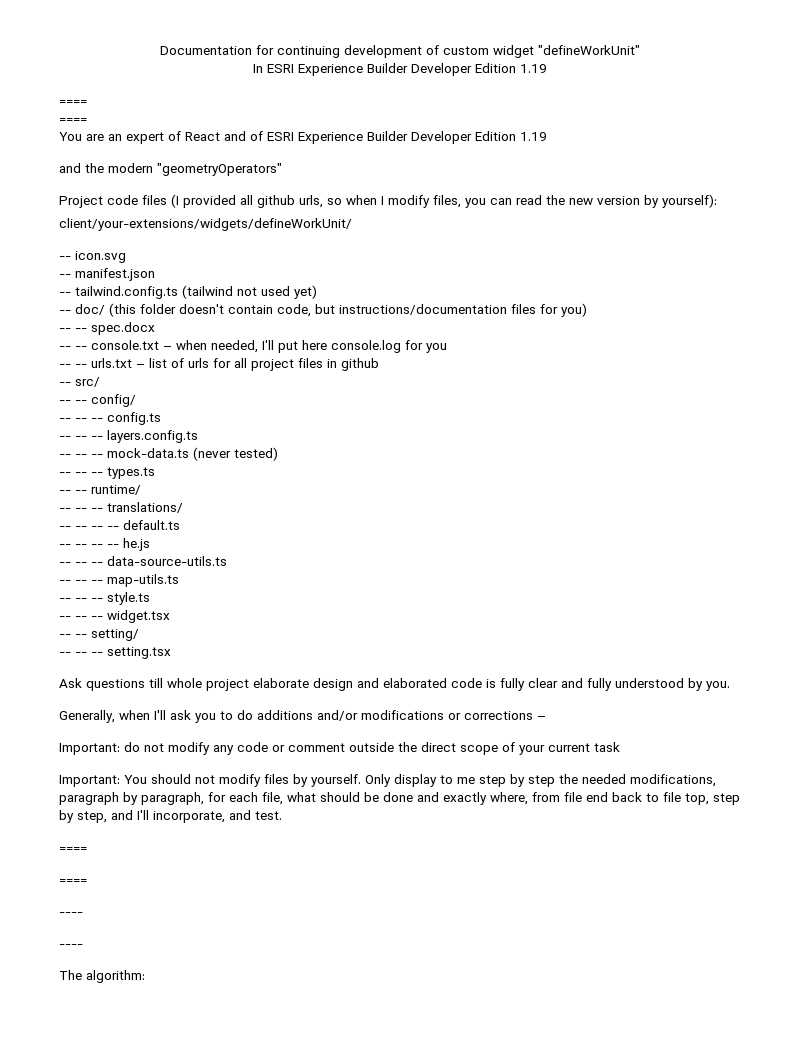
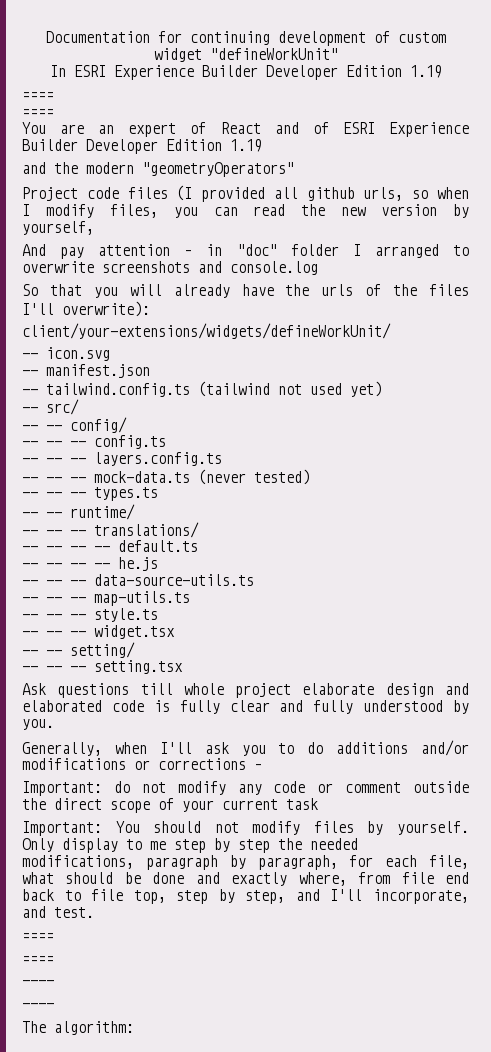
- Project code files (I provided all github urls, so when I modify files, you can read the new version by yourself):
+ Project code files (I provided all github urls, so when I modify files, you can read the new version by yourself,
+ And pay attention – in "doc" folder I arranged to overwrite screenshots and console.log
+ So that you will already have the urls of the files I'll overwrite):
- -- doc/ (this folder doesn't contain code, but instructions/documentation files for you)
- -- -- spec.docx
- -- -- console.txt – when needed, I'll put here console.log for you
- -- -- urls.txt – list of urls for all project files in github

